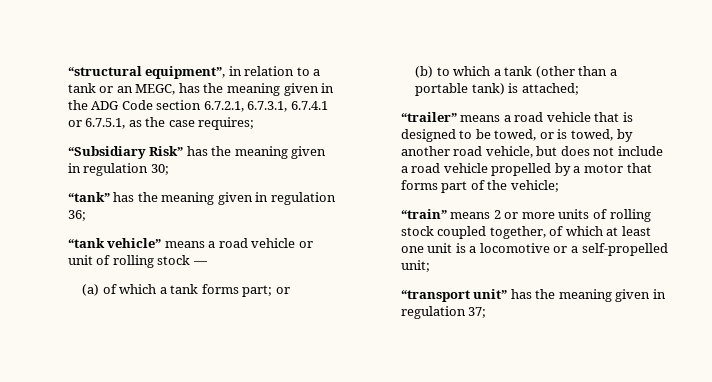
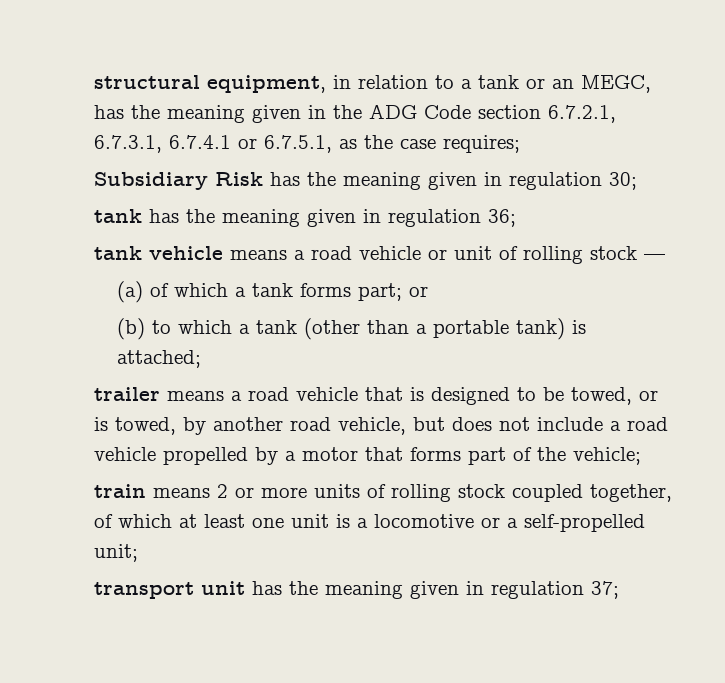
- “structural equipment”, in relation to a tank or an MEGC, has the meaning given in the ADG Code section 6.7.2.1, 6.7.3.1, 6.7.4.1 or 6.7.5.1, as the case requires;
+ structural equipment, in relation to a tank or an MEGC, has the meaning given in the ADG Code section 6.7.2.1, 6.7.3.1, 6.7.4.1 or 6.7.5.1, as the case requires;
- “Subsidiary Risk” has the meaning given in regulation 30;
+ Subsidiary Risk has the meaning given in regulation 30;
- “tank” has the meaning given in regulation 36;
+ tank has the meaning given in regulation 36;
- “tank vehicle” means a road vehicle or unit of rolling stock —
+ tank vehicle means a road vehicle or unit of rolling stock —
- “trailer” means a road vehicle that is designed to be towed, or is towed, by another road vehicle, but does not include a road vehicle propelled by a motor that forms part of the vehicle;
+ trailer means a road vehicle that is designed to be towed, or is towed, by another road vehicle, but does not include a road vehicle propelled by a motor that forms part of the vehicle;
- “train” means 2 or more units of rolling stock coupled together, of which at least one unit is a locomotive or a self-propelled unit;
+ train means 2 or more units of rolling stock coupled together, of which at least one unit is a locomotive or a self-propelled unit;
- “transport unit” has the meaning given in regulation 37;
+ transport unit has the meaning given in regulation 37;

